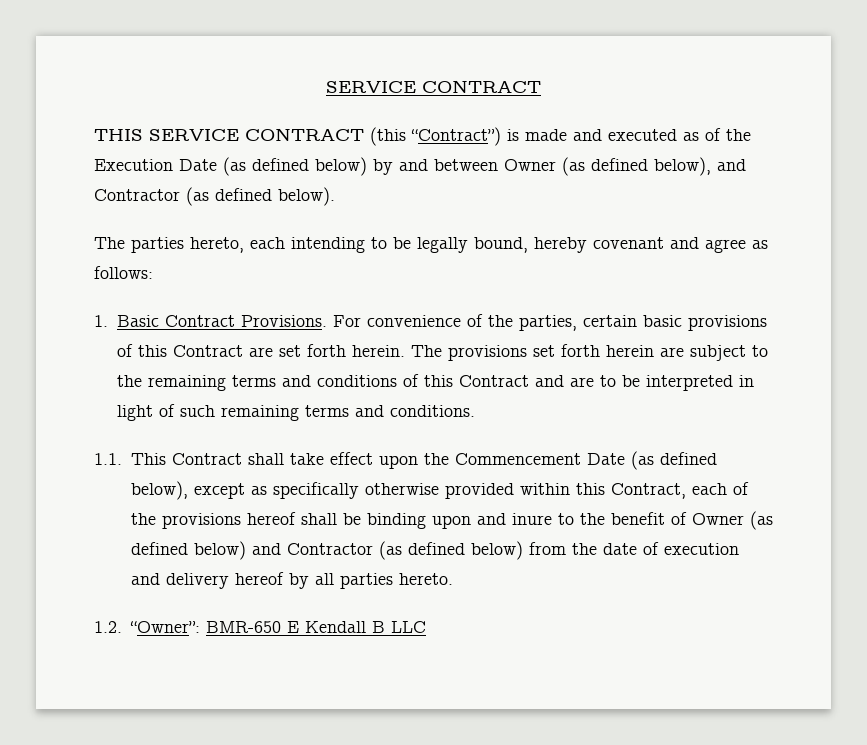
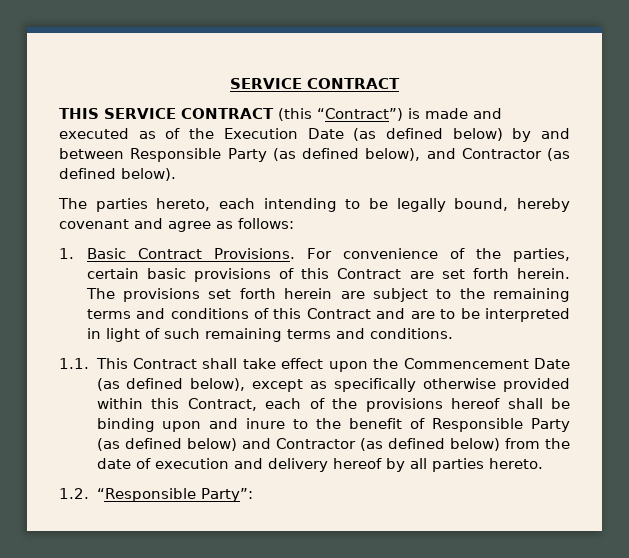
- THIS SERVICE CONTRACT (this “Contract”) is made and executed as of the Execution Date (as defined below) by and between Owner (as defined below), and Contractor (as defined below).
+ THIS SERVICE CONTRACT (this “Contract”) is made and executed as of the Execution Date (as defined below) by and between Responsible Party (as defined below), and Contractor (as defined below).
- 1.1. This Contract shall take effect upon the Commencement Date (as defined below), except as specifically otherwise provided within this Contract, each of the provisions hereof shall be binding upon and inure to the benefit of Owner (as defined below) and Contractor (as defined below) from the date of execution and delivery hereof by all parties hereto.
+ 1.1. This Contract shall take effect upon the Commencement Date (as defined below), except as specifically otherwise provided within this Contract, each of the provisions hereof shall be binding upon and inure to the benefit of Responsible Party (as defined below) and Contractor (as defined below) from the date of execution and delivery hereof by all parties hereto.
- 1.2. “Owner”: BMR-650 E Kendall B LLC
+ 1.2. “Responsible Party”:

